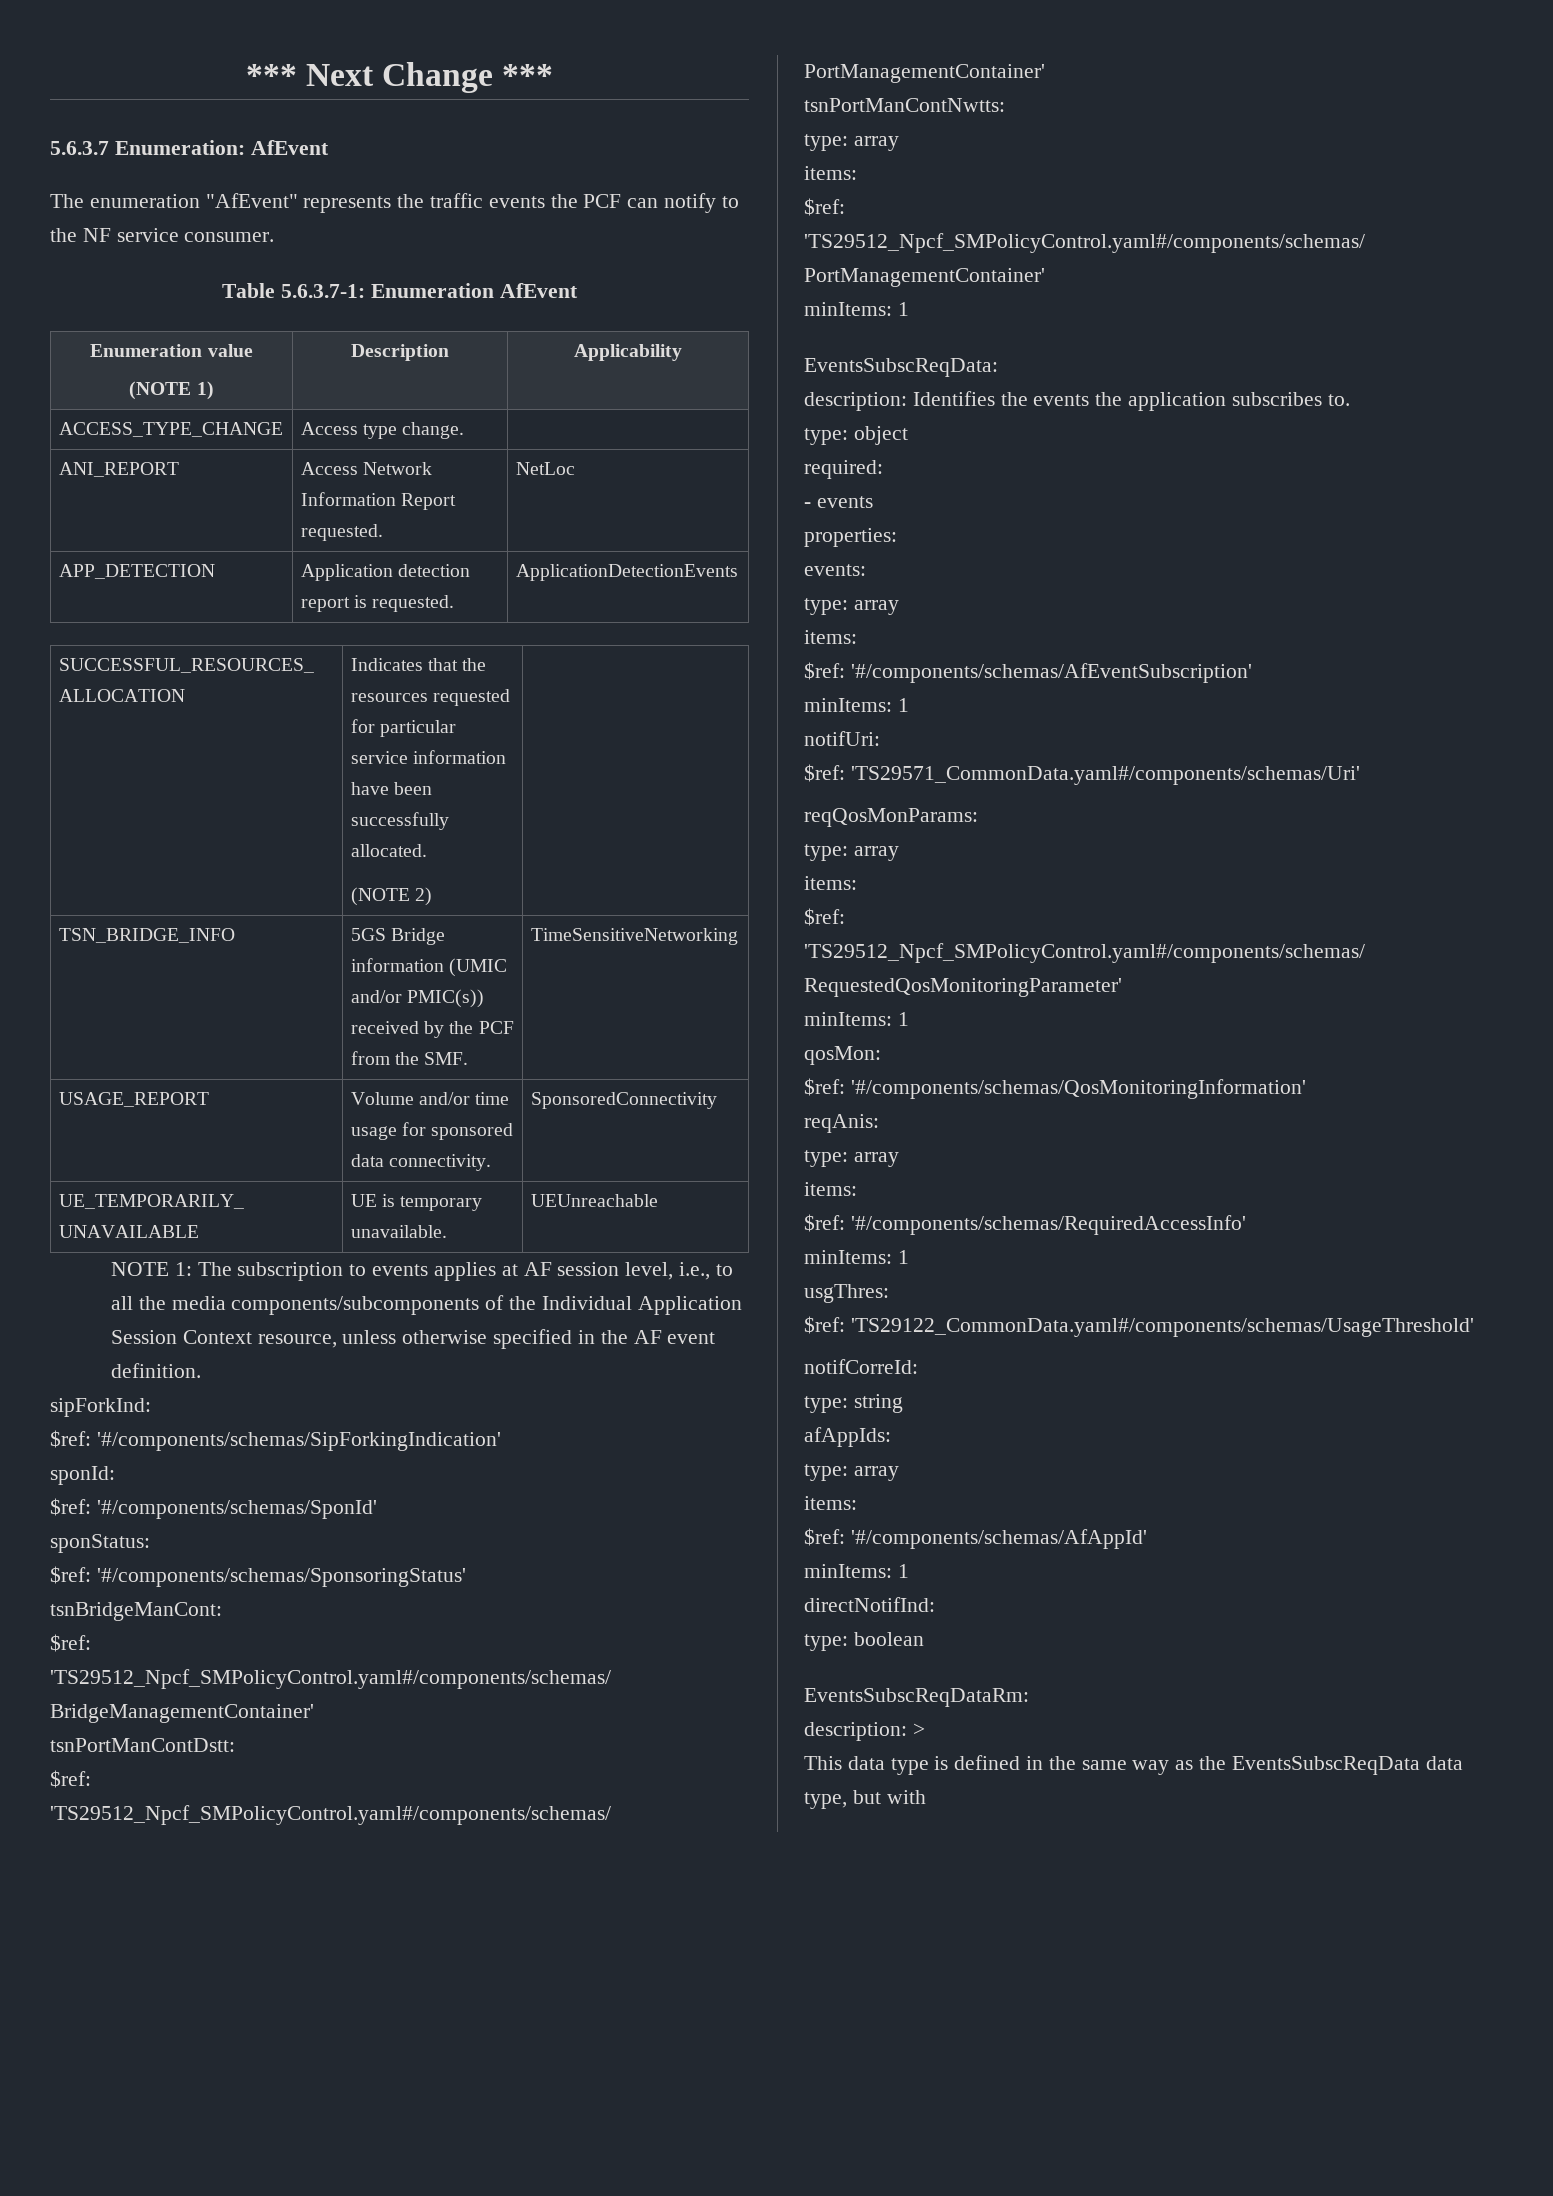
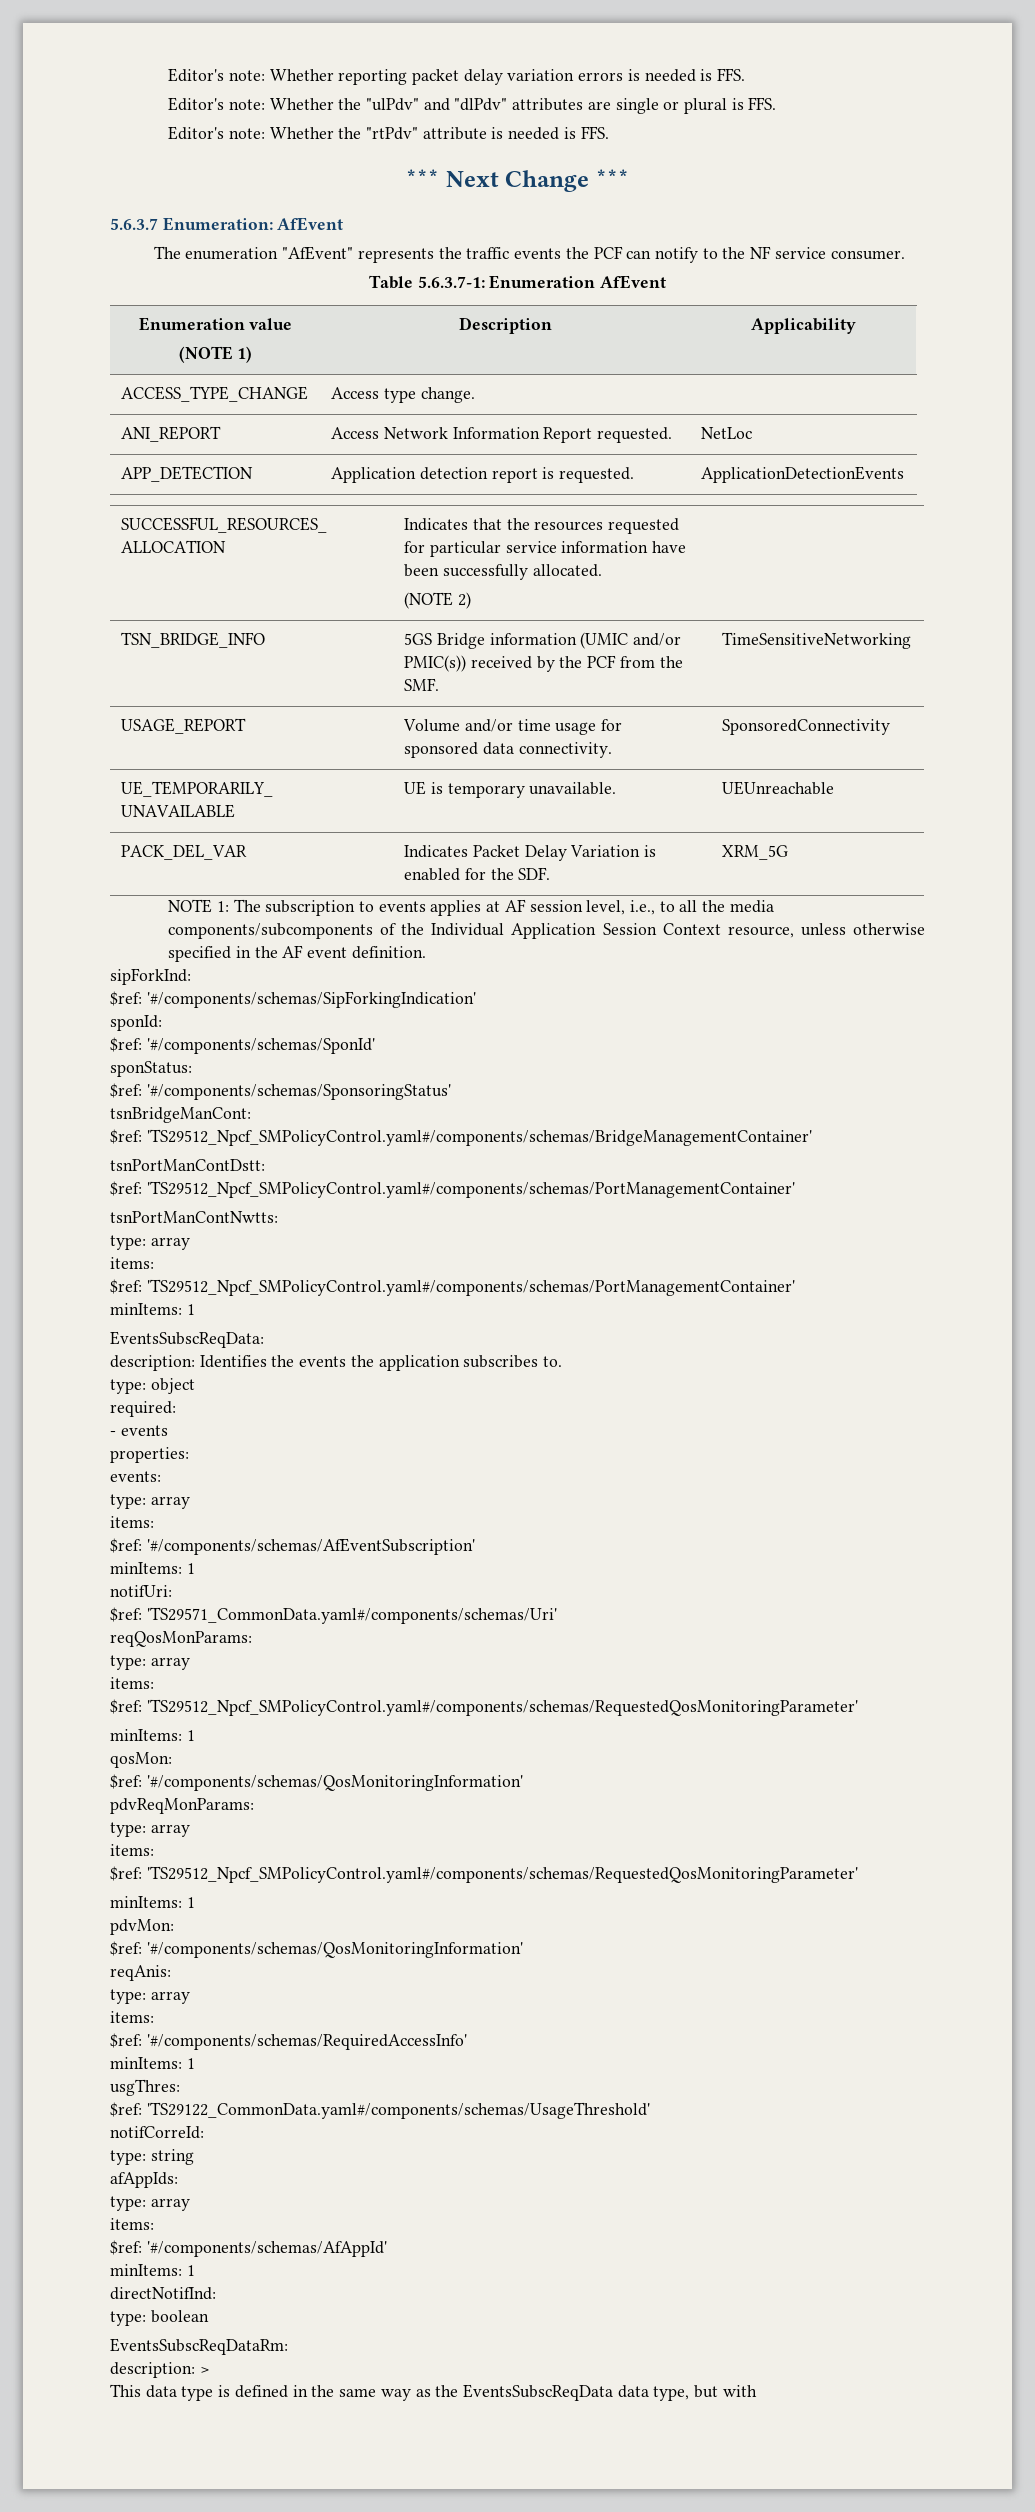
+ Editor's note: Whether reporting packet delay variation errors is needed is FFS.
+ Editor's note: Whether the "ulPdv" and "dlPdv" attributes are single or plural is FFS.
+ Editor's note: Whether the "rtPdv" attribute is needed is FFS.
+ PACK_DEL_VAR | Indicates Packet Delay Variation is enabled for the SDF. | XRM_5G
+ pdvReqMonParams:
+ type: array
+ items:
+ $ref: 'TS29512_Npcf_SMPolicyControl.yaml#/components/schemas/RequestedQosMonitoringParameter'
+ minItems: 1
+ pdvMon:
+ $ref: '#/components/schemas/QosMonitoringInformation'

